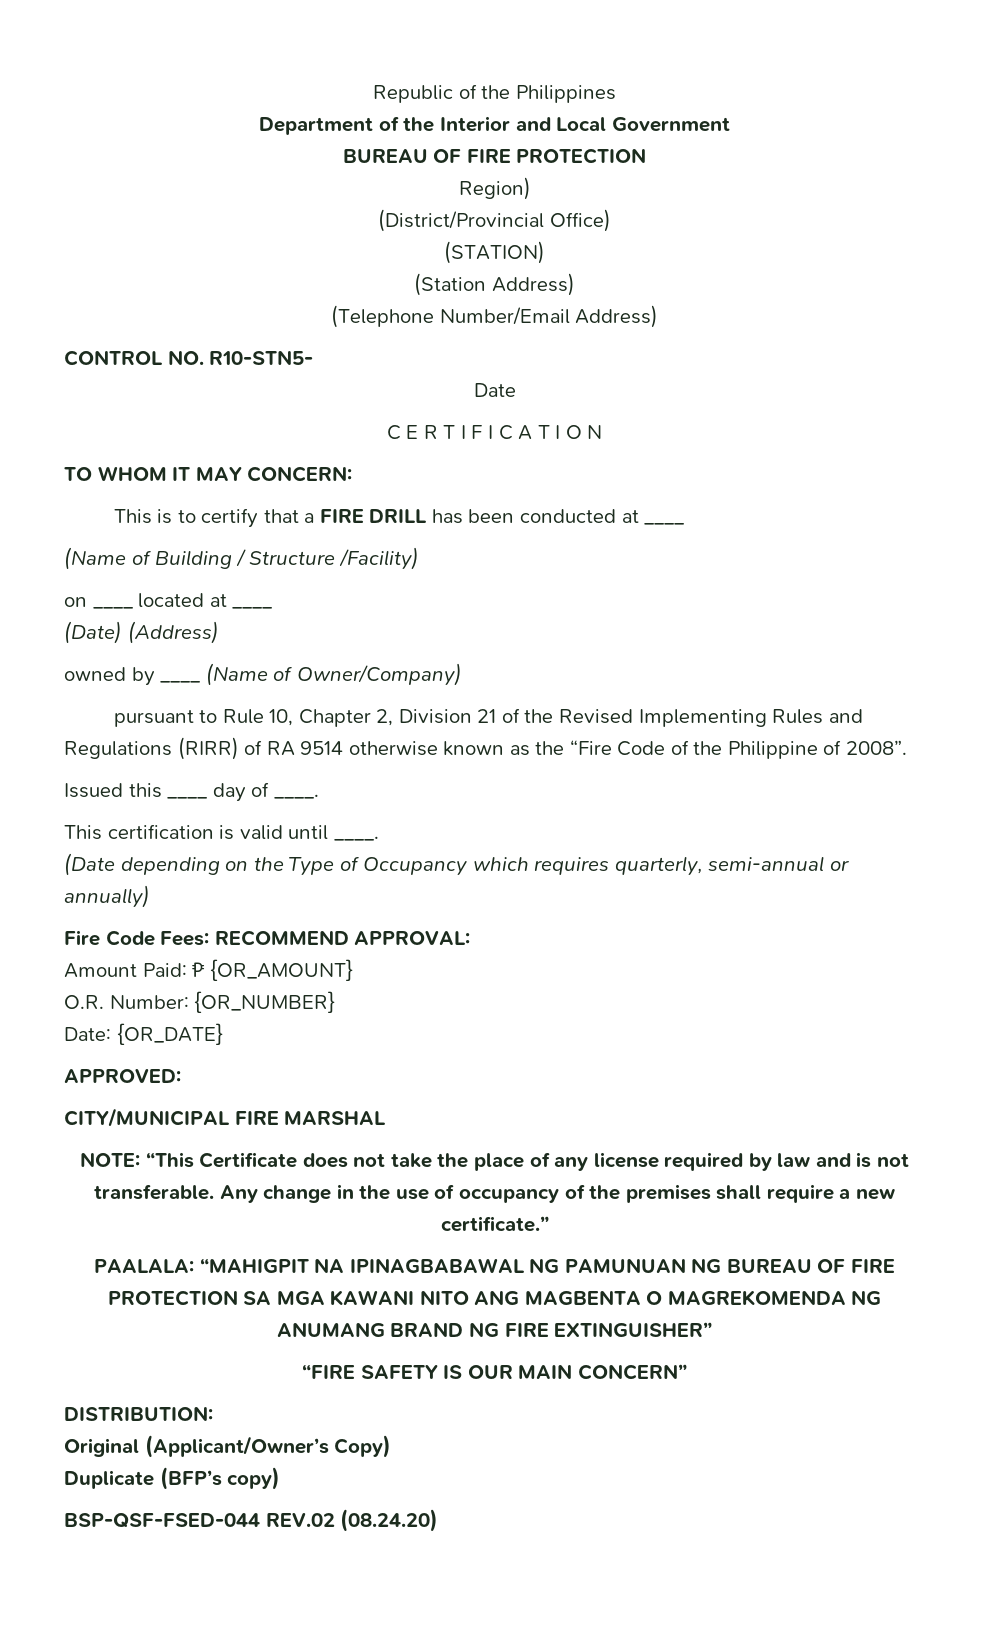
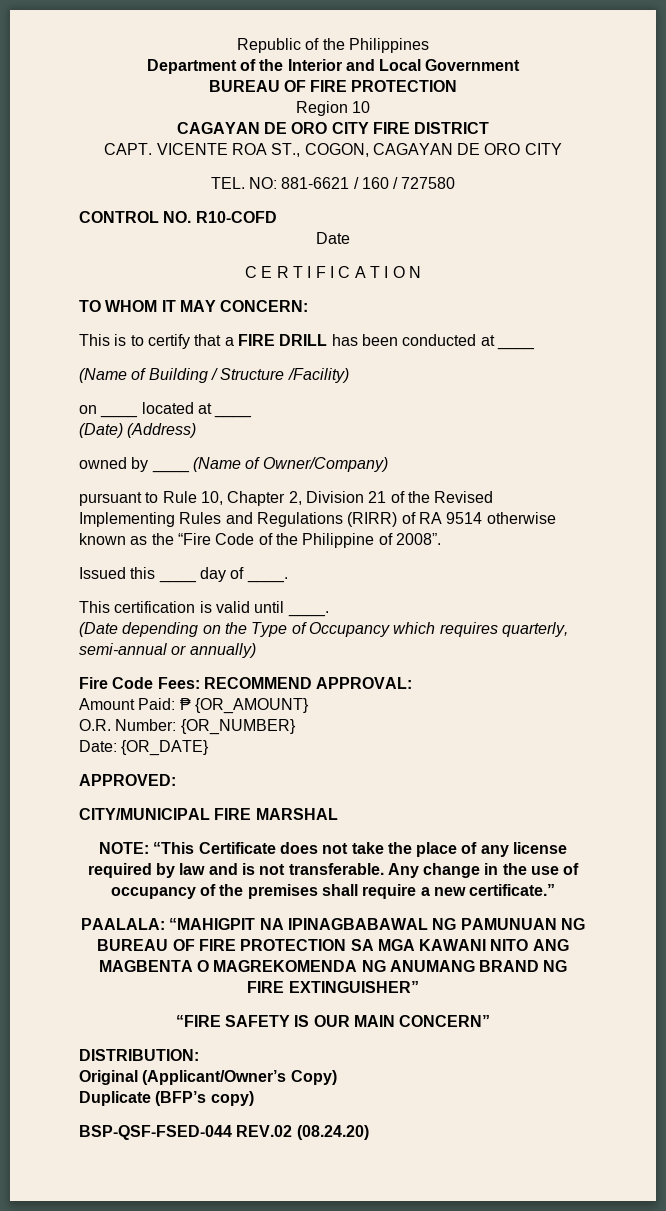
- Region)
- (District/Provincial Office)
- (STATION)
- (Station Address)
- (Telephone Number/Email Address)
+ Region 10
+ CAGAYAN DE ORO CITY FIRE DISTRICT
+ CAPT. VICENTE ROA ST., COGON, CAGAYAN DE ORO CITY
+ TEL. NO: 881-6621 / 160 / 727580
- CONTROL NO. R10-STN5-
+ CONTROL NO. R10-COFD

